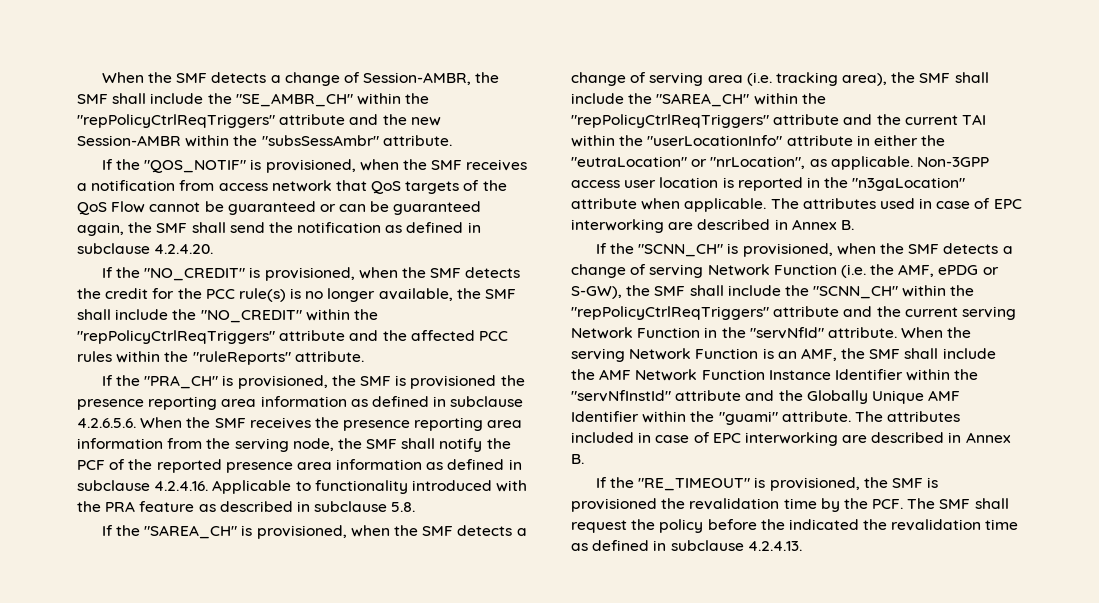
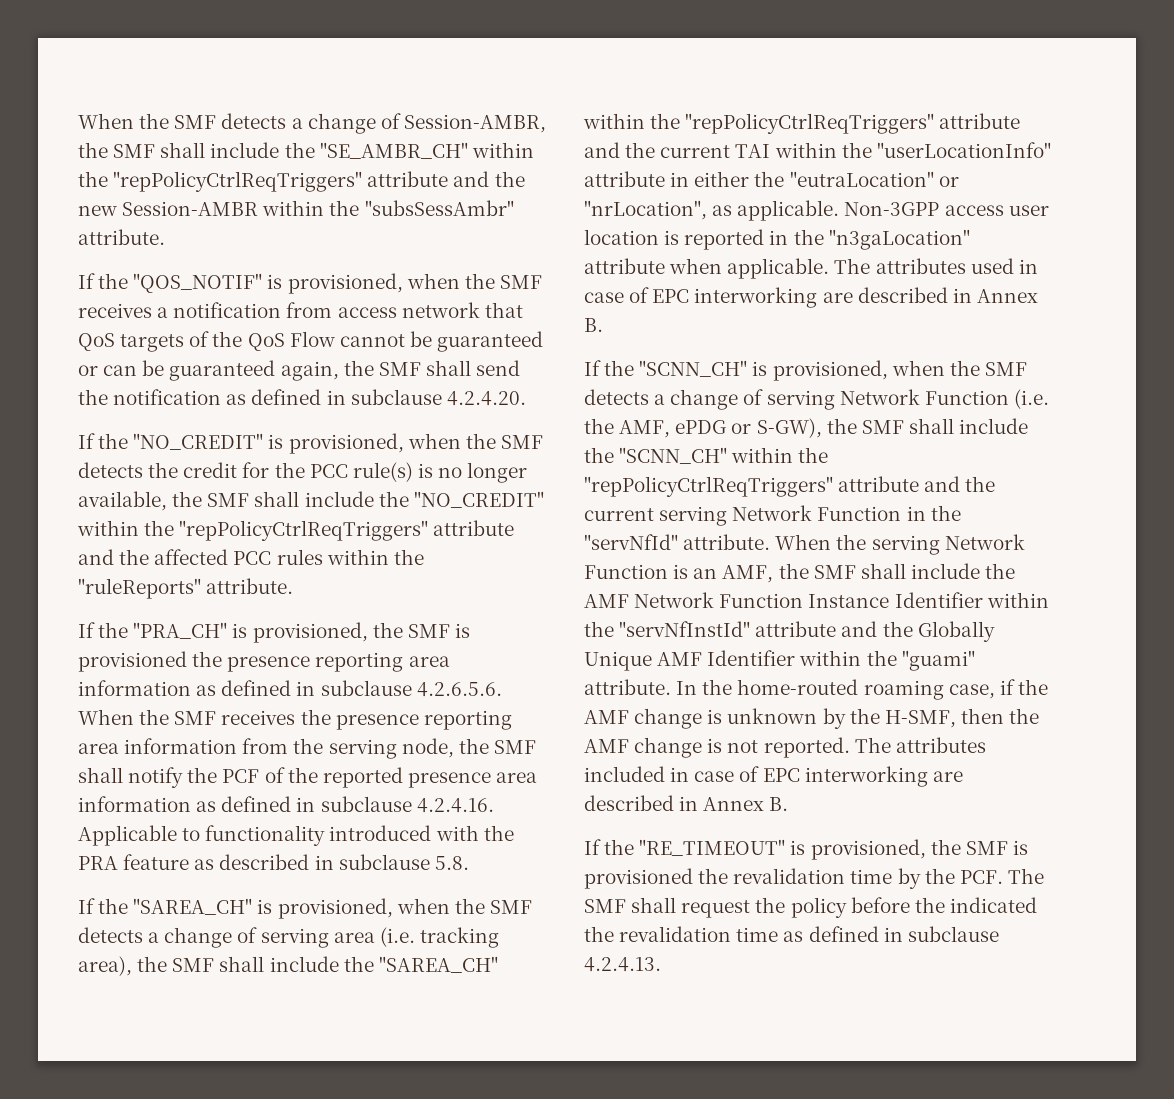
+ In the home-routed roaming case, if the AMF change is unknown by the H-SMF, then the AMF change is not reported.

